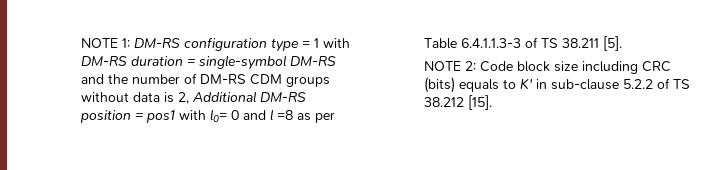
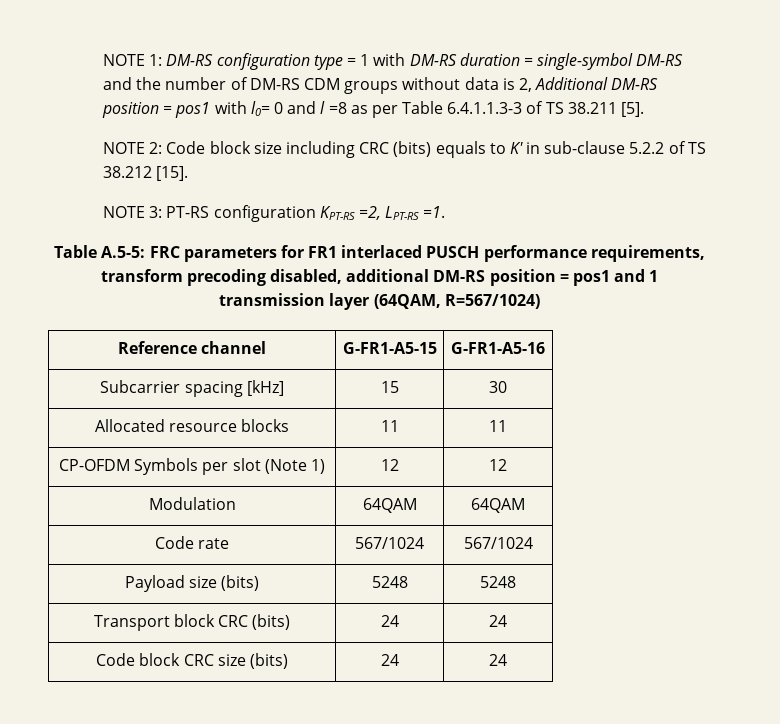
+ NOTE 3: PT-RS configuration KPT-RS =2, LPT-RS =1.
+ Table A.5-5: FRC parameters for FR1 interlaced PUSCH performance requirements, transform precoding disabled, additional DM-RS position = pos1 and 1 transmission layer (64QAM, R=567/1024)
+ Reference channel | G-FR1-A5-15 | G-FR1-A5-16
+ Subcarrier spacing [kHz] | 15 | 30
+ Allocated resource blocks | 11 | 11
+ CP-OFDM Symbols per slot (Note 1) | 12 | 12
+ Modulation | 64QAM | 64QAM
+ Code rate | 567/1024 | 567/1024
+ Payload size (bits) | 5248 | 5248
+ Transport block CRC (bits) | 24 | 24
+ Code block CRC size (bits) | 24 | 24

